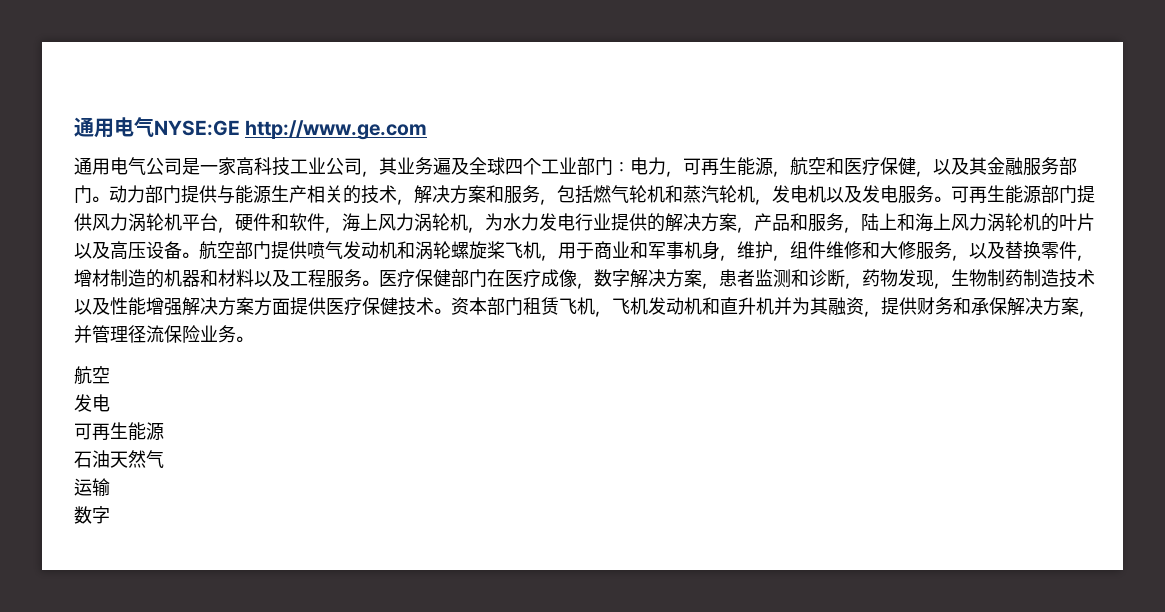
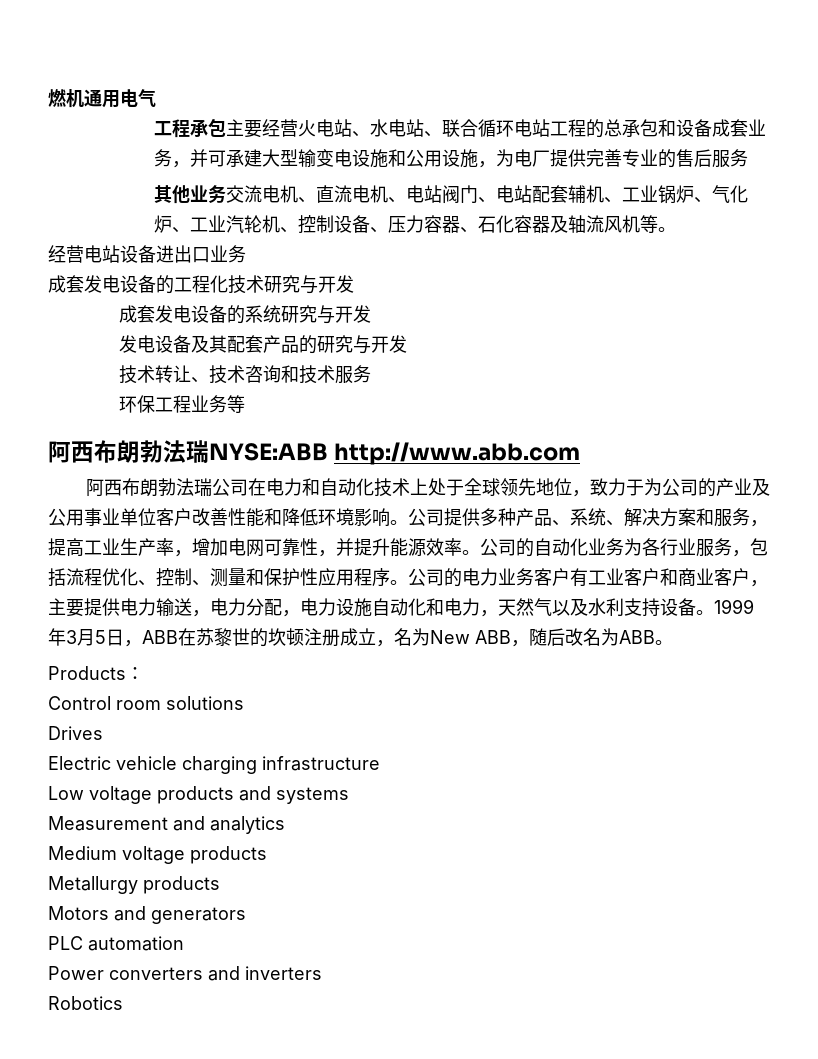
- 通用电气NYSE:GE http://www.ge.com
- 通用电气公司是一家高科技工业公司，其业务遍及全球四个工业部门：电力，可再生能源，航空和医疗保健，以及其金融服务部门。动力部门提供与能源生产相关的技术，解决方案和服务，包括燃气轮机和蒸汽轮机，发电机以及发电服务。可再生能源部门提供风力涡轮机平台，硬件和软件，海上风力涡轮机，为水力发电行业提供的解决方案，产品和服务，陆上和海上风力涡轮机的叶片以及高压设备。航空部门提供喷气发动机和涡轮螺旋桨飞机，用于商业和军事机身，维护，组件维修和大修服务，以及替换零件，增材制造的机器和材料以及工程服务。医疗保健部门在医疗成像，数字解决方案，患者监测和诊断，药物发现，生物制药制造技术以及性能增强解决方案方面提供医疗保健技术。资本部门租赁飞机，飞机发动机和直升机并为其融资，提供财务和承保解决方案，并管理径流保险业务。
- 航空
- 发电
- 可再生能源
- 石油天然气
- 运输
- 数字
+ 燃机通用电气
+ 工程承包主要经营火电站、水电站、联合循环电站工程的总承包和设备成套业务，并可承建大型输变电设施和公用设施，为电厂提供完善专业的售后服务
+ 其他业务交流电机、直流电机、电站阀门、电站配套辅机、工业锅炉、气化炉、工业汽轮机、控制设备、压力容器、石化容器及轴流风机等。
+ 经营电站设备进出口业务
+ 成套发电设备的工程化技术研究与开发
+ 成套发电设备的系统研究与开发
+ 发电设备及其配套产品的研究与开发
+ 技术转让、技术咨询和技术服务
+ 环保工程业务等
+ 阿西布朗勃法瑞NYSE:ABB http://www.abb.com
+ 阿西布朗勃法瑞公司在电力和自动化技术上处于全球领先地位，致力于为公司的产业及公用事业单位客户改善性能和降低环境影响。公司提供多种产品、系统、解决方案和服务，提高工业生产率，增加电网可靠性，并提升能源效率。公司的自动化业务为各行业服务，包括流程优化、控制、测量和保护性应用程序。公司的电力业务客户有工业客户和商业客户，主要提供电力输送，电力分配，电力设施自动化和电力，天然气以及水利支持设备。1999年3月5日，ABB在苏黎世的坎顿注册成立，名为New ABB，随后改名为ABB。
+ Products：
+ Control room solutions
+ Drives
+ Electric vehicle charging infrastructure
+ Low voltage products and systems
+ Measurement and analytics
+ Medium voltage products
+ Metallurgy products
+ Motors and generators
+ PLC automation
+ Power converters and inverters
+ Robotics

